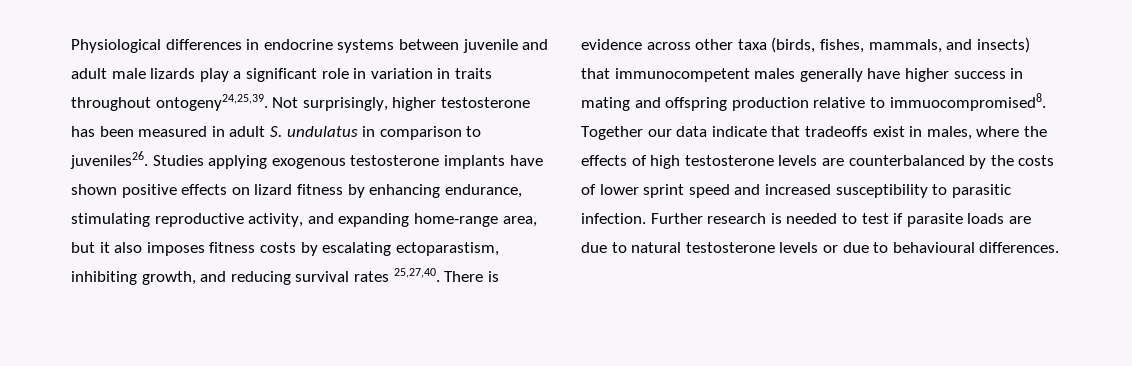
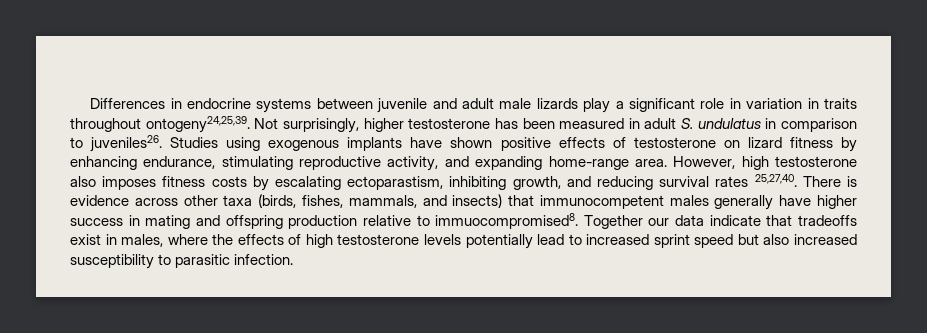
- Physiological differences in endocrine systems between juvenile and adult male lizards play a significant role in variation in traits throughout ontogeny24,25,39.
+ Differences in endocrine systems between juvenile and adult male lizards play a significant role in variation in traits throughout ontogeny24,25,39.
- Studies applying exogenous testosterone implants have shown positive effects on lizard fitness by enhancing endurance, stimulating reproductive activity, and expanding home-range area, but it also imposes fitness costs by escalating ectoparastism, inhibiting growth, and reducing survival rates 25,27,40.
+ Studies using exogenous implants have shown positive effects of testosterone on lizard fitness by enhancing endurance, stimulating reproductive activity, and expanding home-range area. However, high testosterone also imposes fitness costs by escalating ectoparastism, inhibiting growth, and reducing survival rates 25,27,40.
- Together our data indicate that tradeoffs exist in males, where the effects of high testosterone levels are counterbalanced by the costs of lower sprint speed and increased susceptibility to parasitic infection. Further research is needed to test if parasite loads are due to natural testosterone levels or due to behavioural differences.
+ Together our data indicate that tradeoffs exist in males, where the effects of high testosterone levels potentially lead to increased sprint speed but also increased susceptibility to parasitic infection.

